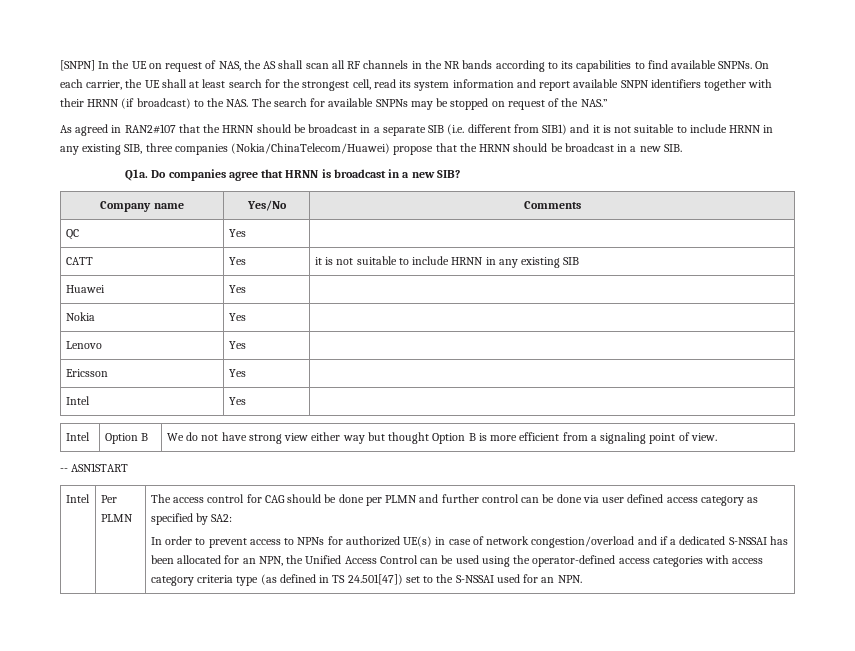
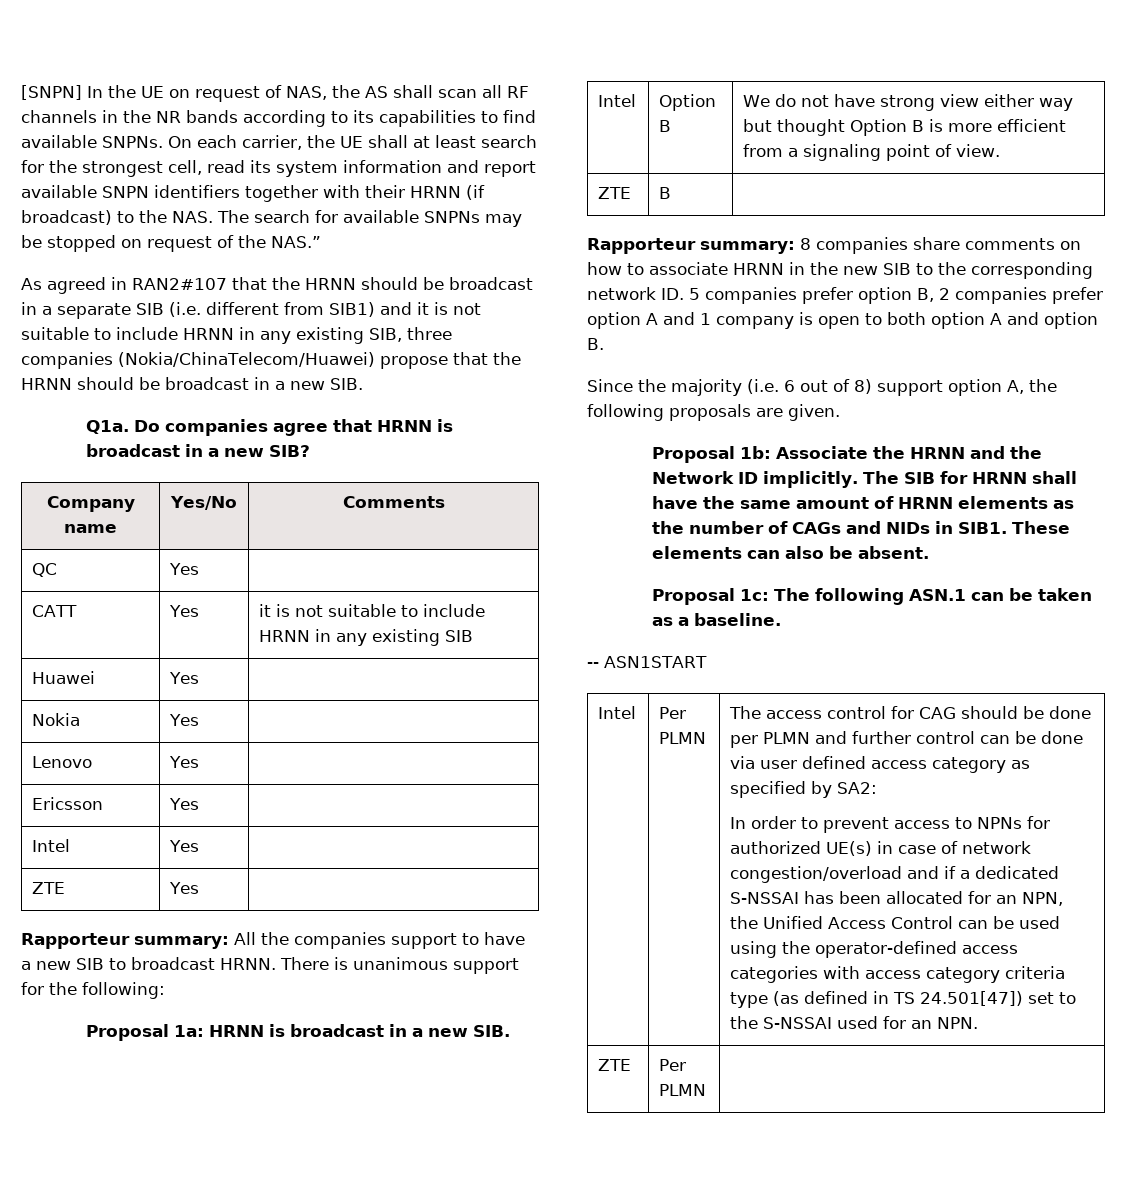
+ ZTE | Yes |
+ Rapporteur summary: All the companies support to have a new SIB to broadcast HRNN. There is unanimous support for the following:
+ Proposal 1a: HRNN is broadcast in a new SIB.
+ ZTE | B |
+ Rapporteur summary: 8 companies share comments on how to associate HRNN in the new SIB to the corresponding network ID. 5 companies prefer option B, 2 companies prefer option A and 1 company is open to both option A and option B.
+ Since the majority (i.e. 6 out of 8) support option A, the following proposals are given.
+ Proposal 1b: Associate the HRNN and the Network ID implicitly. The SIB for HRNN shall have the same amount of HRNN elements as the number of CAGs and NIDs in SIB1. These elements can also be absent.
+ Proposal 1c: The following ASN.1 can be taken as a baseline.
+ ZTE | Per PLMN |

